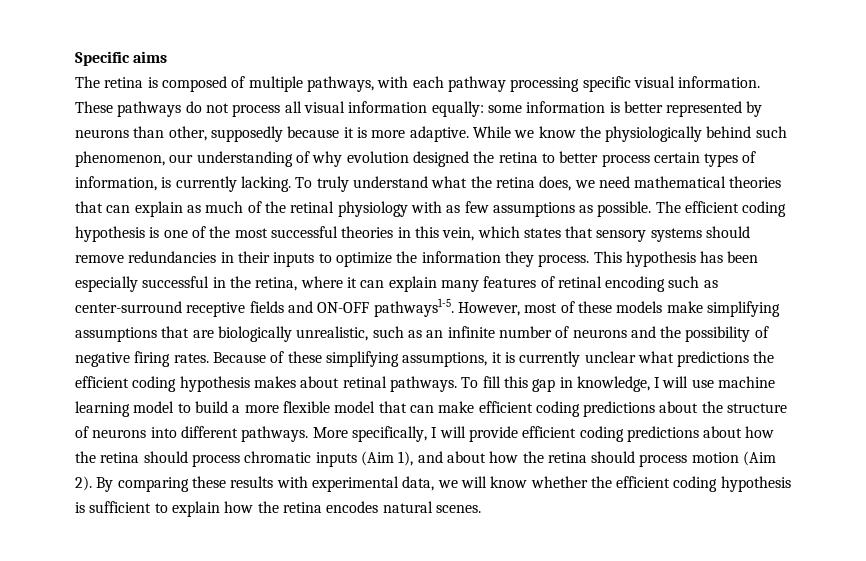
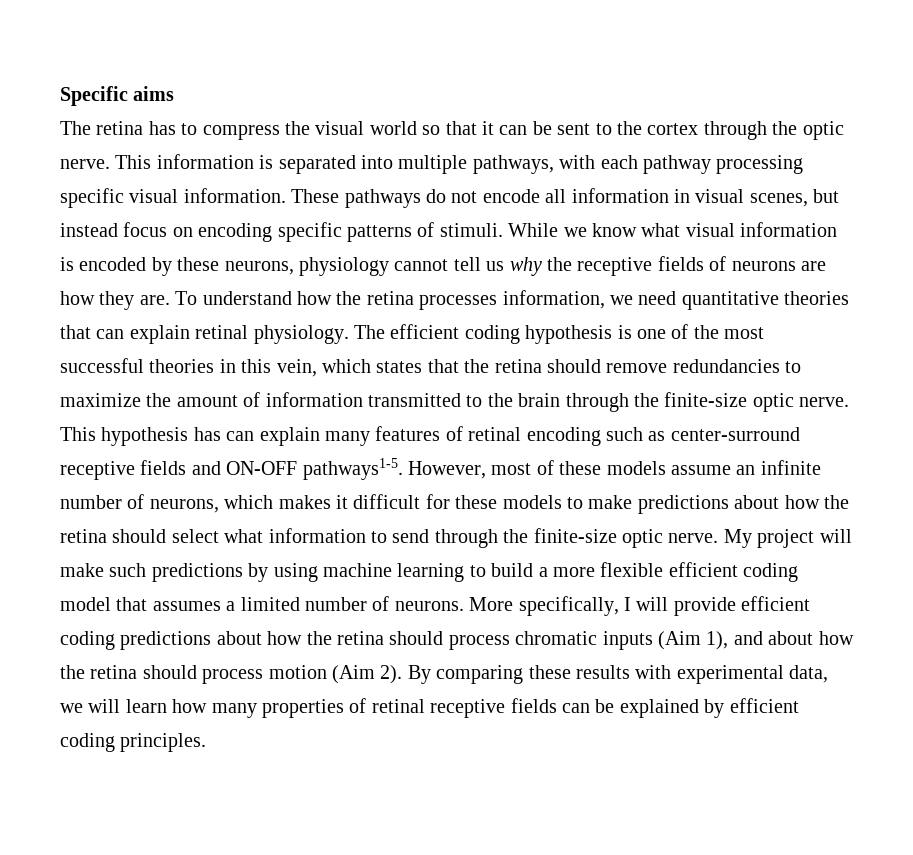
- The retina is composed of multiple pathways, with each pathway processing specific visual information.
+ The retina has to compress the visual world so that it can be sent to the cortex through the optic nerve. This information is separated into multiple pathways, with each pathway processing specific visual information.
- These pathways do not process all visual information equally: some information is better represented by neurons than other, supposedly because it is more adaptive. While we know the physiologically behind such phenomenon, our understanding of why evolution designed the retina to better process certain types of information, is currently lacking. To truly understand what the retina does, we need mathematical theories that can explain as much of the retinal physiology with as few assumptions as possible.
+ These pathways do not encode all information in visual scenes, but instead focus on encoding specific patterns of stimuli. While we know what visual information is encoded by these neurons, physiology cannot tell us why the receptive fields of neurons are how they are. To understand how the retina processes information, we need quantitative theories that can explain retinal physiology.
- The efficient coding hypothesis is one of the most successful theories in this vein, which states that sensory systems should remove redundancies in their inputs to optimize the information they process. This hypothesis has been especially successful in the retina, where it can explain many features of retinal encoding such as center-surround receptive fields and ON-OFF pathways1-5.
+ The efficient coding hypothesis is one of the most successful theories in this vein, which states that the retina should remove redundancies to maximize the amount of information transmitted to the brain through the finite-size optic nerve. This hypothesis has can explain many features of retinal encoding such as center-surround receptive fields and ON-OFF pathways1-5.
- However, most of these models make simplifying assumptions that are biologically unrealistic, such as an infinite number of neurons and the possibility of negative firing rates. Because of these simplifying assumptions, it is currently unclear what predictions the efficient coding hypothesis makes about retinal pathways. To fill this gap in knowledge, I will use machine learning model to build a more flexible model that can make efficient coding predictions about the structure of neurons into different pathways.
+ However, most of these models assume an infinite number of neurons, which makes it difficult for these models to make predictions about how the retina should select what information to send through the finite-size optic nerve. My project will make such predictions by using machine learning to build a more flexible efficient coding model that assumes a limited number of neurons.
- By comparing these results with experimental data, we will know whether the efficient coding hypothesis is sufficient to explain how the retina encodes natural scenes.
+ By comparing these results with experimental data, we will learn how many properties of retinal receptive fields can be explained by efficient coding principles.

